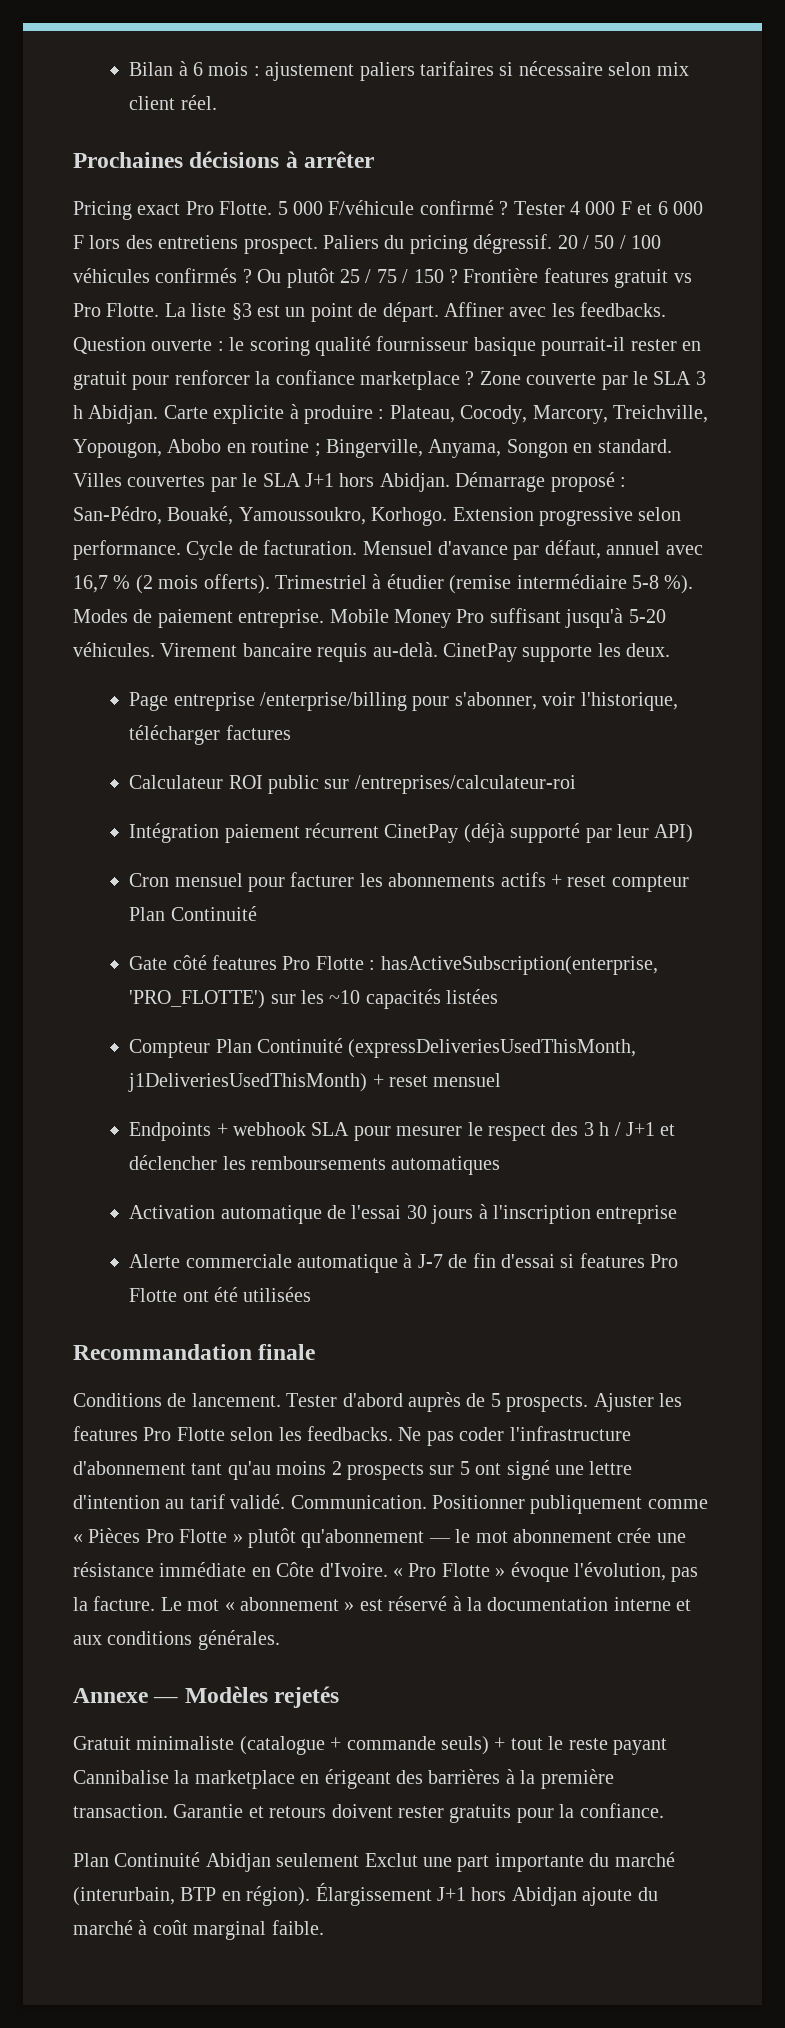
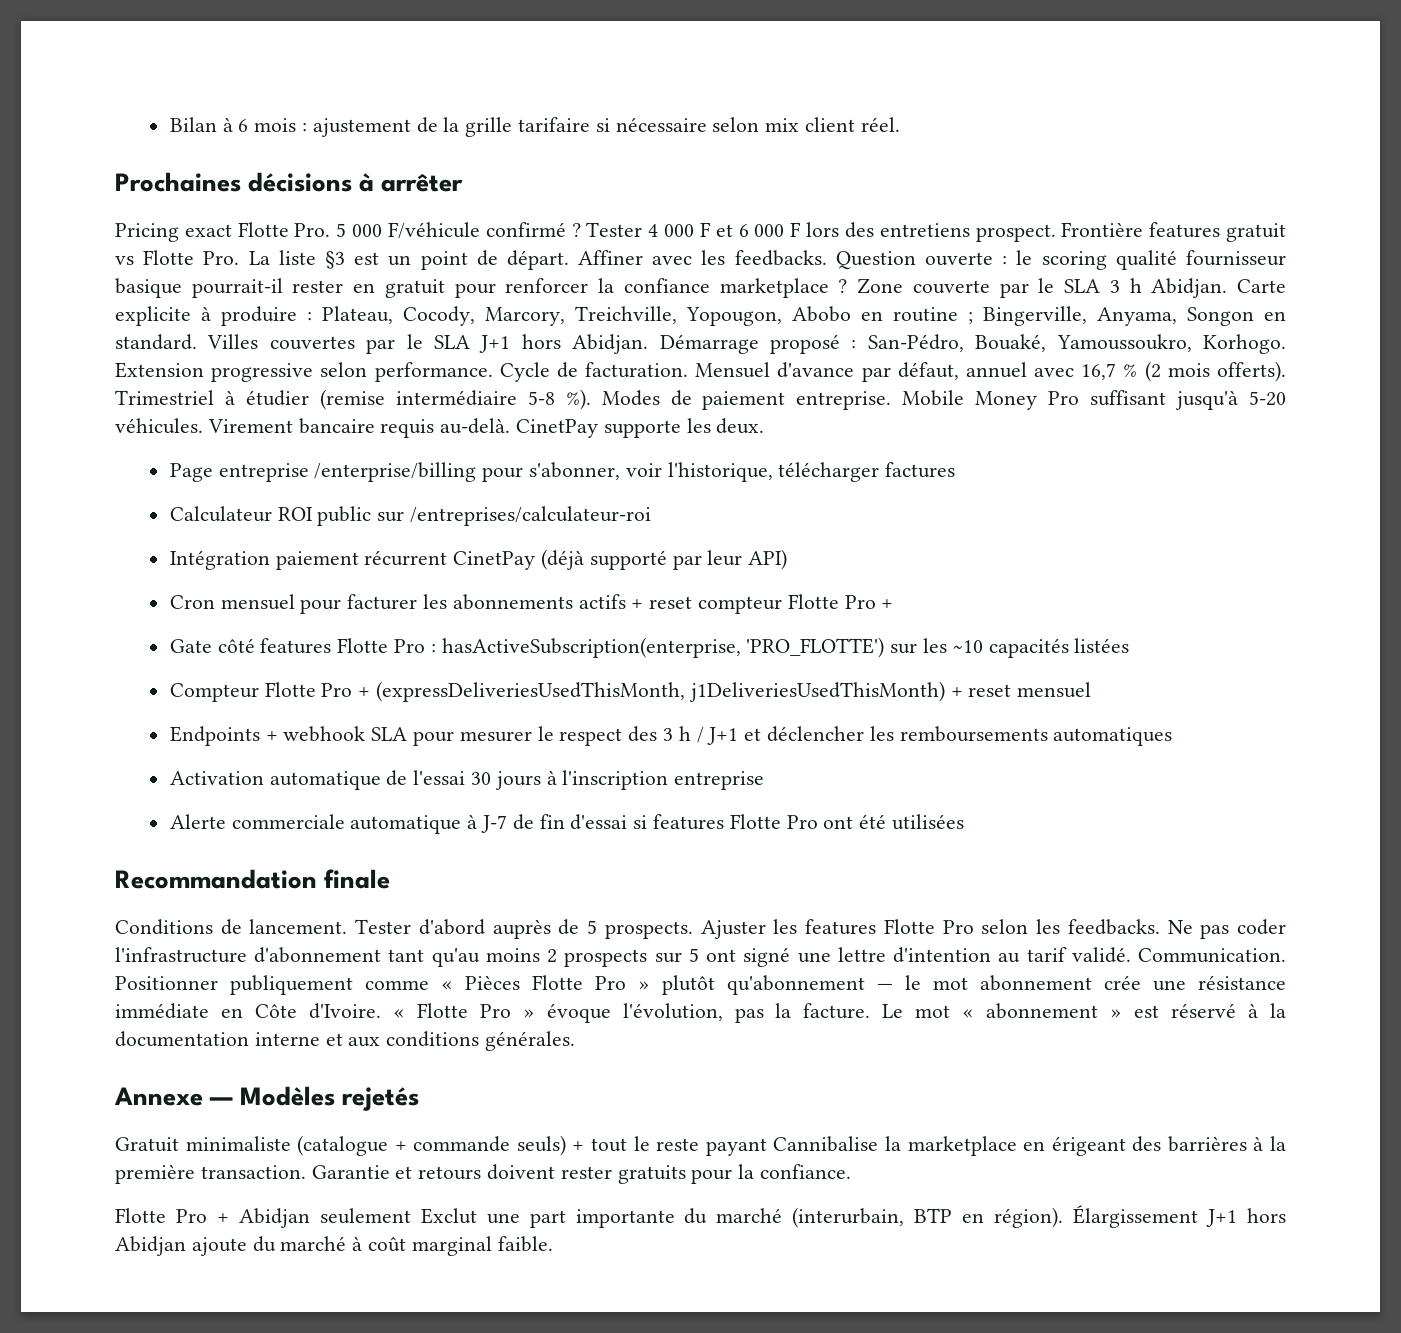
- Bilan à 6 mois : ajustement paliers tarifaires si nécessaire selon mix client réel.
+ Bilan à 6 mois : ajustement de la grille tarifaire si nécessaire selon mix client réel.
- Pricing exact Pro Flotte. 5 000 F/véhicule confirmé ?
+ Pricing exact Flotte Pro. 5 000 F/véhicule confirmé ?
- Paliers du pricing dégressif. 20 / 50 / 100 véhicules confirmés ? Ou plutôt 25 / 75 / 150 ?
- Frontière features gratuit vs Pro Flotte. La liste §3 est un point de départ.
+ Frontière features gratuit vs Flotte Pro. La liste §3 est un point de départ.
- Cron mensuel pour facturer les abonnements actifs + reset compteur Plan Continuité
+ Cron mensuel pour facturer les abonnements actifs + reset compteur Flotte Pro +
- Gate côté features Pro Flotte : hasActiveSubscription(enterprise, 'PRO_FLOTTE') sur les ~10 capacités listées
+ Gate côté features Flotte Pro : hasActiveSubscription(enterprise, 'PRO_FLOTTE') sur les ~10 capacités listées
- Compteur Plan Continuité (expressDeliveriesUsedThisMonth, j1DeliveriesUsedThisMonth) + reset mensuel
+ Compteur Flotte Pro + (expressDeliveriesUsedThisMonth, j1DeliveriesUsedThisMonth) + reset mensuel
- Alerte commerciale automatique à J-7 de fin d'essai si features Pro Flotte ont été utilisées
+ Alerte commerciale automatique à J-7 de fin d'essai si features Flotte Pro ont été utilisées
- Ajuster les features Pro Flotte selon les feedbacks.
+ Ajuster les features Flotte Pro selon les feedbacks.
- Positionner publiquement comme « Pièces Pro Flotte » plutôt qu'abonnement — le mot abonnement crée une résistance immédiate en Côte d'Ivoire.
+ Positionner publiquement comme « Pièces Flotte Pro » plutôt qu'abonnement — le mot abonnement crée une résistance immédiate en Côte d'Ivoire.
- « Pro Flotte » évoque l'évolution, pas la facture.
+ « Flotte Pro » évoque l'évolution, pas la facture.
- Plan Continuité Abidjan seulement Exclut une part importante du marché (interurbain, BTP en région).
+ Flotte Pro + Abidjan seulement Exclut une part importante du marché (interurbain, BTP en région).

